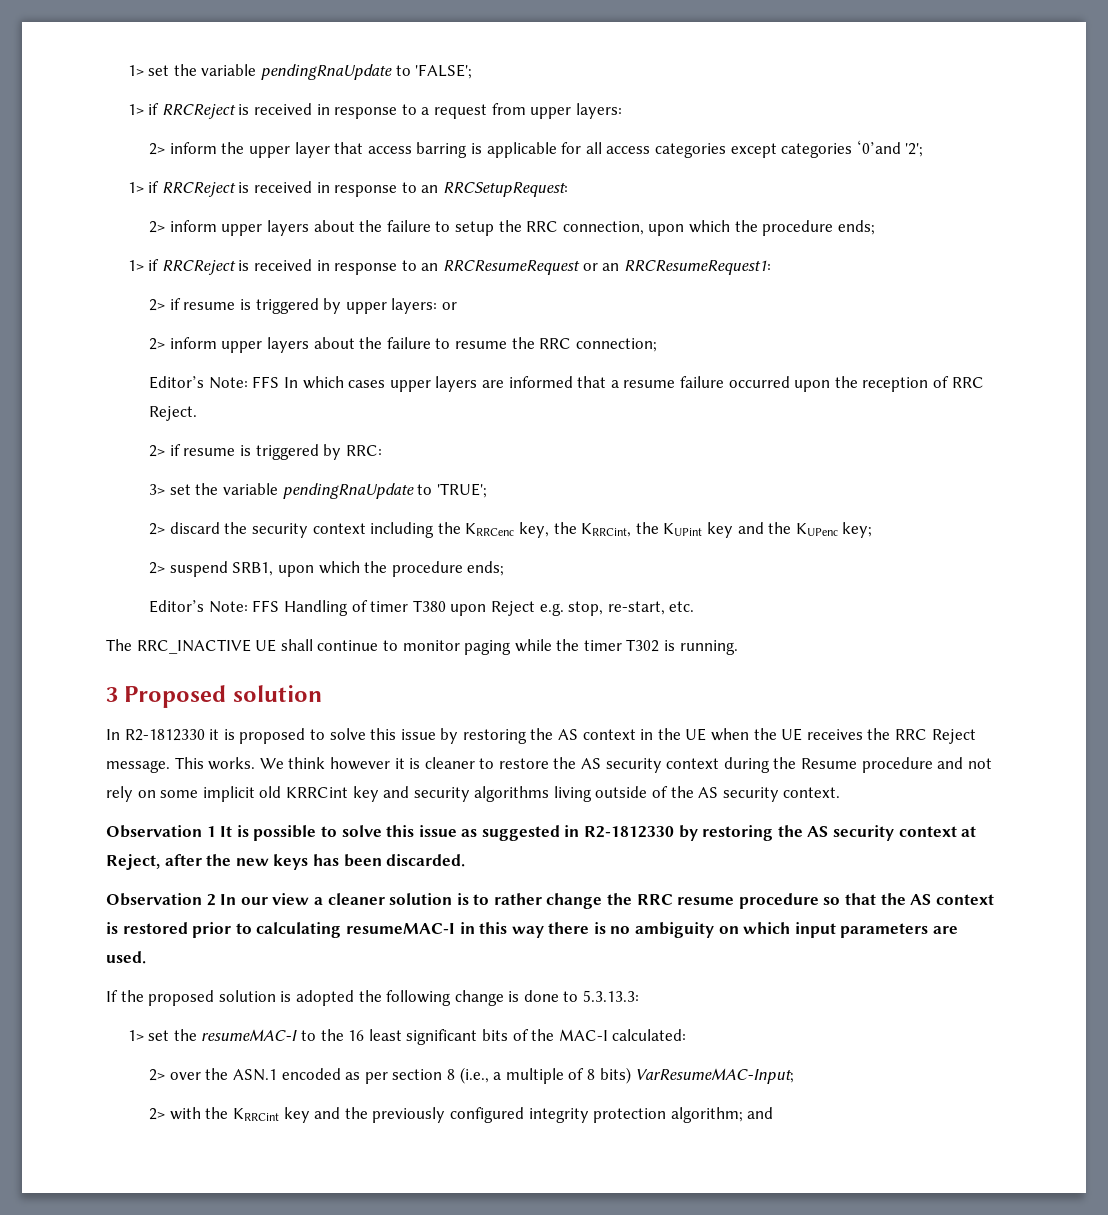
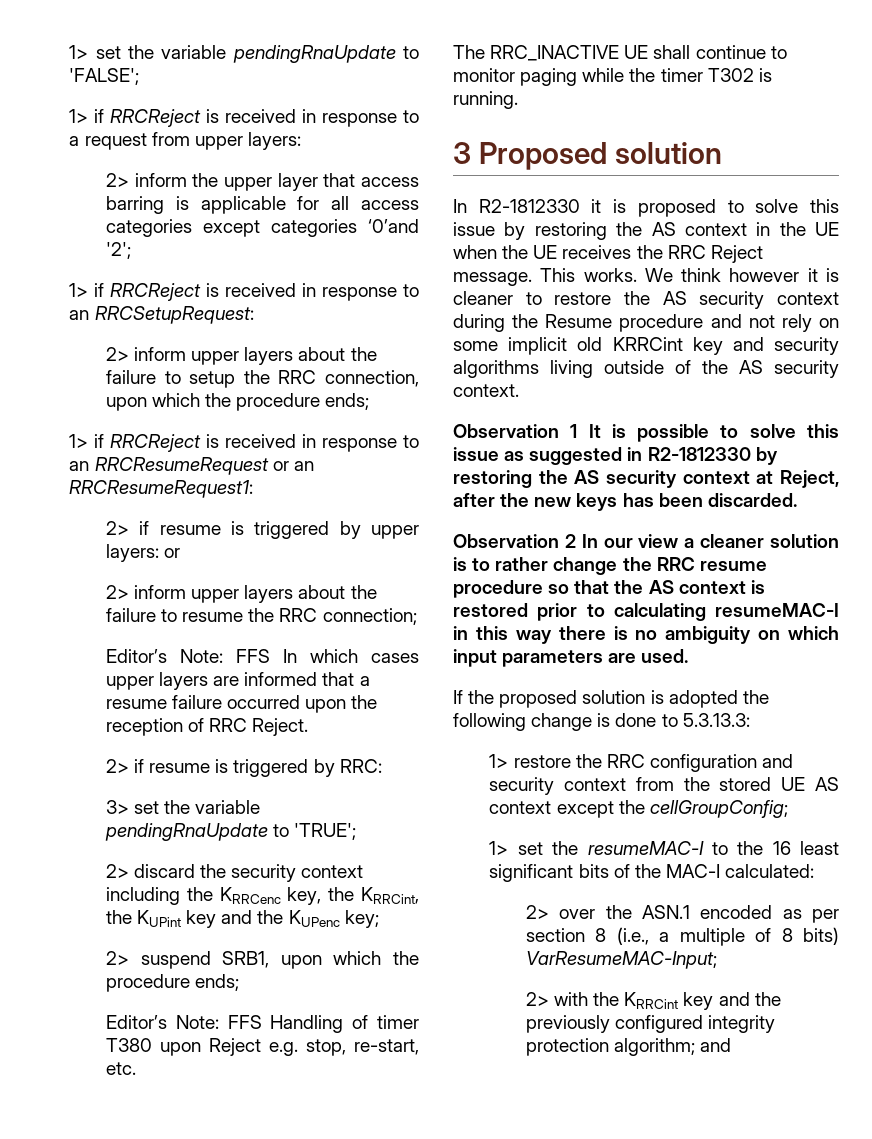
+ 1> restore the RRC configuration and security context from the stored UE AS context except the cellGroupConfig;

